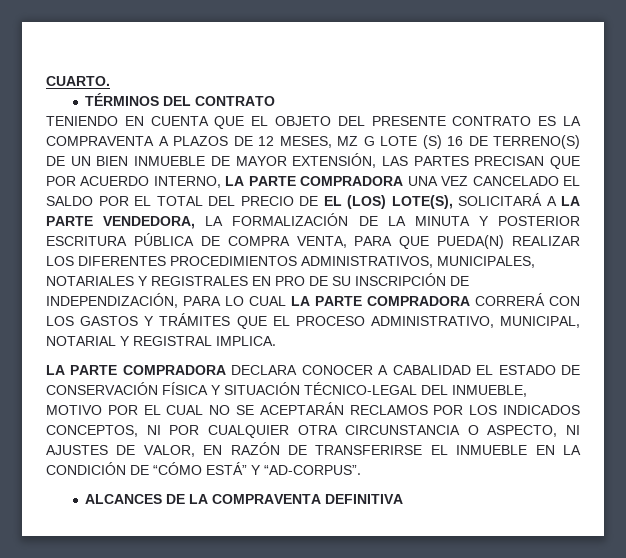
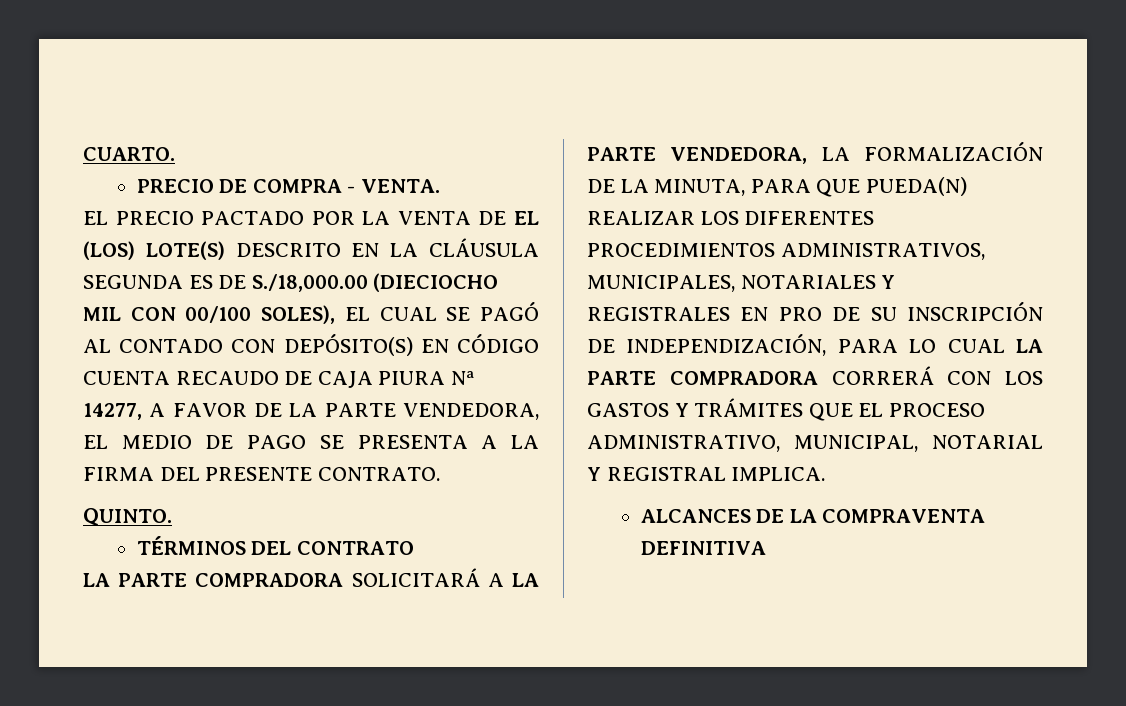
+ PRECIO DE COMPRA - VENTA.
+ EL PRECIO PACTADO POR LA VENTA DE EL (LOS) LOTE(S) DESCRITO EN LA CLÁUSULA SEGUNDA ES DE S./18,000.00 (DIECIOCHO MIL CON 00/100 SOLES), EL CUAL SE PAGÓ AL CONTADO CON DEPÓSITO(S) EN CÓDIGO CUENTA RECAUDO DE CAJA PIURA Nª 14277, A FAVOR DE LA PARTE VENDEDORA, EL MEDIO DE PAGO SE PRESENTA A LA FIRMA DEL PRESENTE CONTRATO.
+ QUINTO.
  TÉRMINOS DEL CONTRATO
- TENIENDO EN CUENTA QUE EL OBJETO DEL PRESENTE CONTRATO ES LA COMPRAVENTA A PLAZOS DE 12 MESES, MZ G LOTE (S) 16 DE TERRENO(S) DE UN BIEN INMUEBLE DE MAYOR EXTENSIÓN, LAS PARTES PRECISAN QUE POR ACUERDO INTERNO, LA PARTE COMPRADORA UNA VEZ CANCELADO EL SALDO POR EL TOTAL DEL PRECIO DE EL (LOS) LOTE(S), SOLICITARÁ A LA PARTE VENDEDORA, LA FORMALIZACIÓN DE LA MINUTA Y POSTERIOR ESCRITURA PÚBLICA DE COMPRA VENTA, PARA QUE PUEDA(N) REALIZAR LOS DIFERENTES PROCEDIMIENTOS ADMINISTRATIVOS, MUNICIPALES, NOTARIALES Y REGISTRALES EN PRO DE SU INSCRIPCIÓN DE INDEPENDIZACIÓN, PARA LO CUAL LA PARTE COMPRADORA CORRERÁ CON LOS GASTOS Y TRÁMITES QUE EL PROCESO ADMINISTRATIVO, MUNICIPAL, NOTARIAL Y REGISTRAL IMPLICA.
+ LA PARTE COMPRADORA SOLICITARÁ A LA PARTE VENDEDORA, LA FORMALIZACIÓN DE LA MINUTA, PARA QUE PUEDA(N) REALIZAR LOS DIFERENTES PROCEDIMIENTOS ADMINISTRATIVOS, MUNICIPALES, NOTARIALES Y REGISTRALES EN PRO DE SU INSCRIPCIÓN DE INDEPENDIZACIÓN, PARA LO CUAL LA PARTE COMPRADORA CORRERÁ CON LOS GASTOS Y TRÁMITES QUE EL PROCESO ADMINISTRATIVO, MUNICIPAL, NOTARIAL Y REGISTRAL IMPLICA.
- LA PARTE COMPRADORA DECLARA CONOCER A CABALIDAD EL ESTADO DE CONSERVACIÓN FÍSICA Y SITUACIÓN TÉCNICO-LEGAL DEL INMUEBLE, MOTIVO POR EL CUAL NO SE ACEPTARÁN RECLAMOS POR LOS INDICADOS CONCEPTOS, NI POR CUALQUIER OTRA CIRCUNSTANCIA O ASPECTO, NI AJUSTES DE VALOR, EN RAZÓN DE TRANSFERIRSE EL INMUEBLE EN LA CONDICIÓN DE “CÓMO ESTÁ” Y “AD-CORPUS”.

